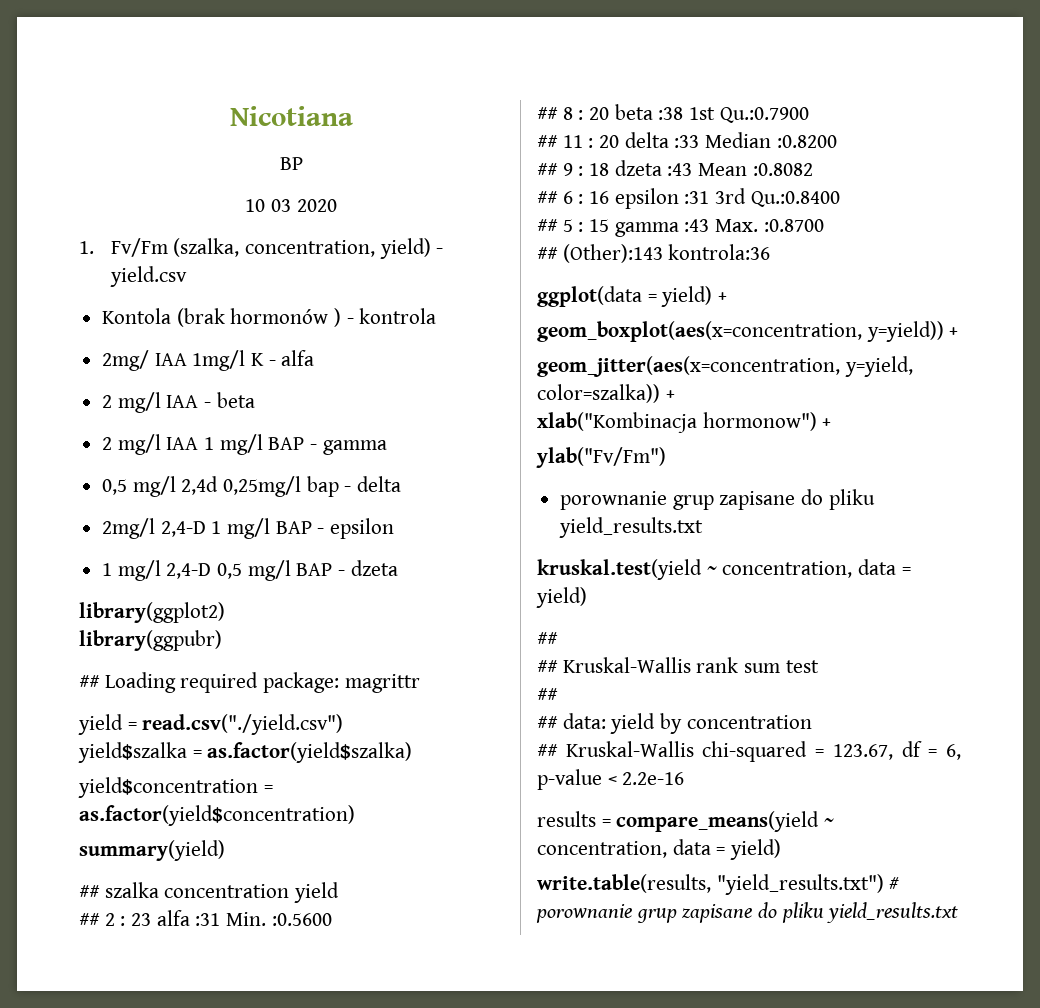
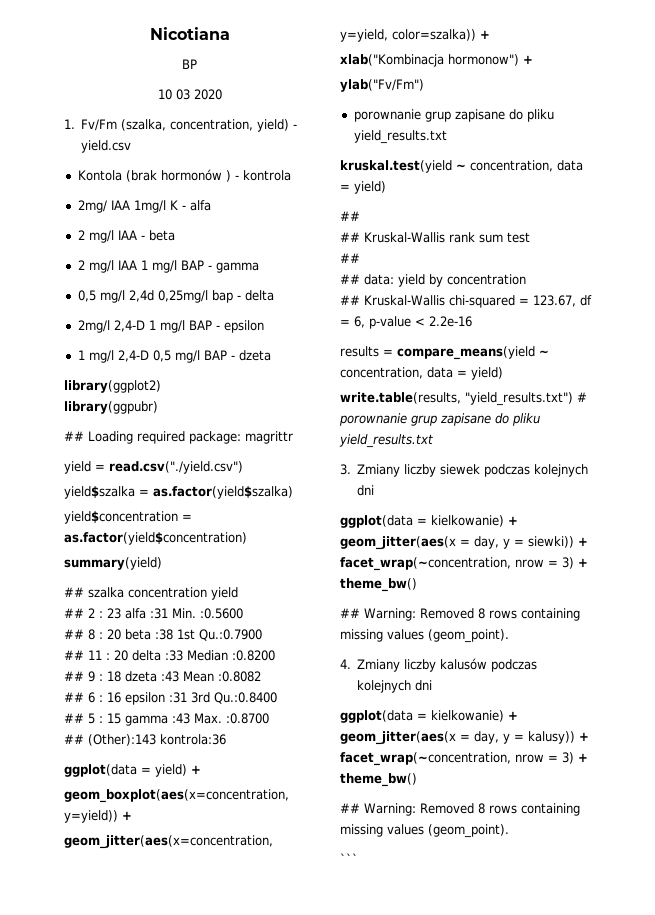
+ 3. Zmiany liczby siewek podczas kolejnych dni
+ ggplot(data = kielkowanie) + geom_jitter(aes(x = day, y = siewki)) + facet_wrap(~concentration, nrow = 3) + theme_bw()
+ ## Warning: Removed 8 rows containing missing values (geom_point).
+ 4. Zmiany liczby kalusów podczas kolejnych dni
+ ggplot(data = kielkowanie) + geom_jitter(aes(x = day, y = kalusy)) + facet_wrap(~concentration, nrow = 3) + theme_bw()
+ ## Warning: Removed 8 rows containing missing values (geom_point).
+ ```

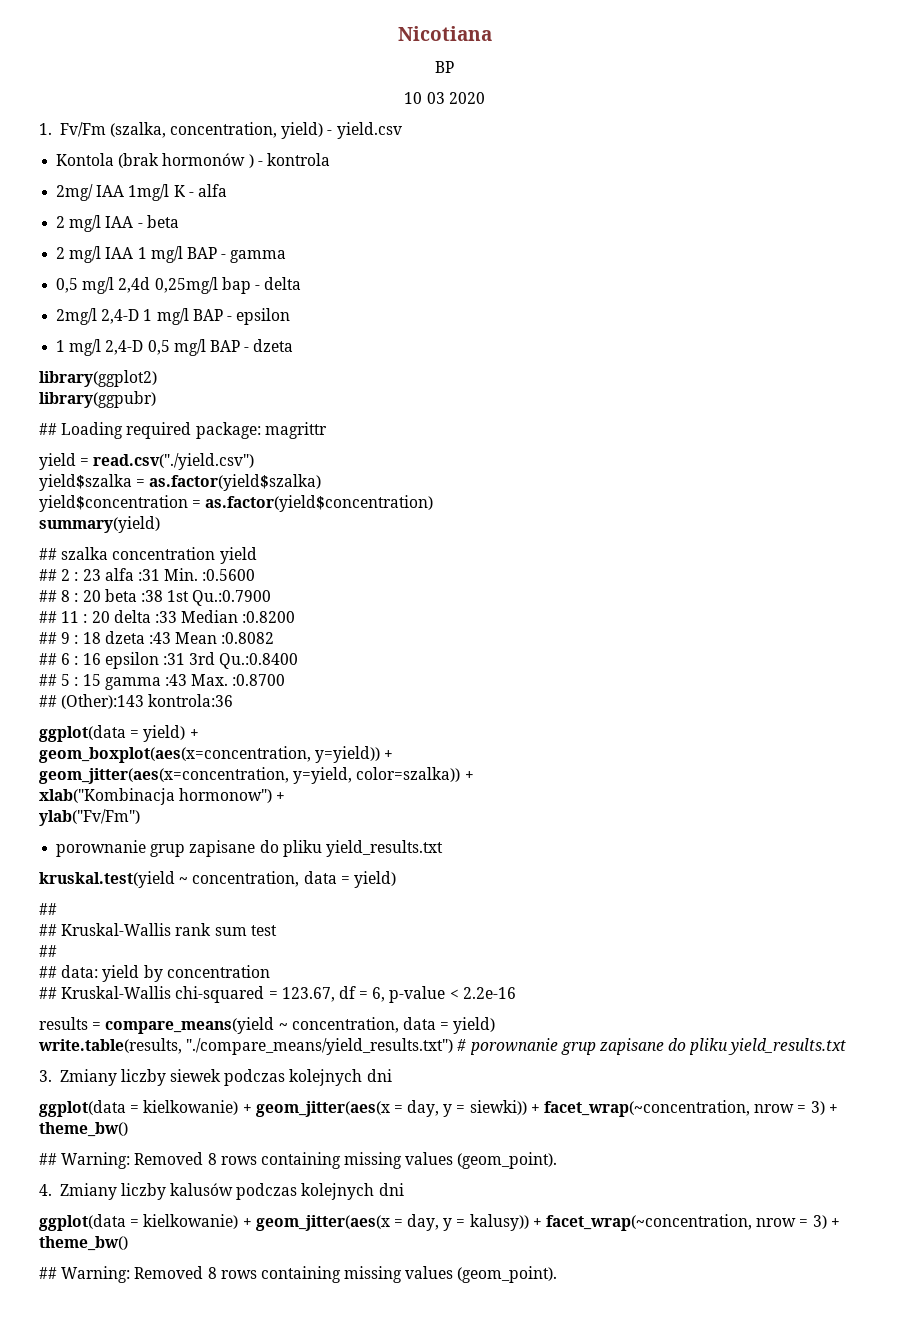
- write.table(results, "yield_results.txt") # porownanie grup zapisane do pliku yield_results.txt
+ write.table(results, "./compare_means/yield_results.txt") # porownanie grup zapisane do pliku yield_results.txt
- ```

